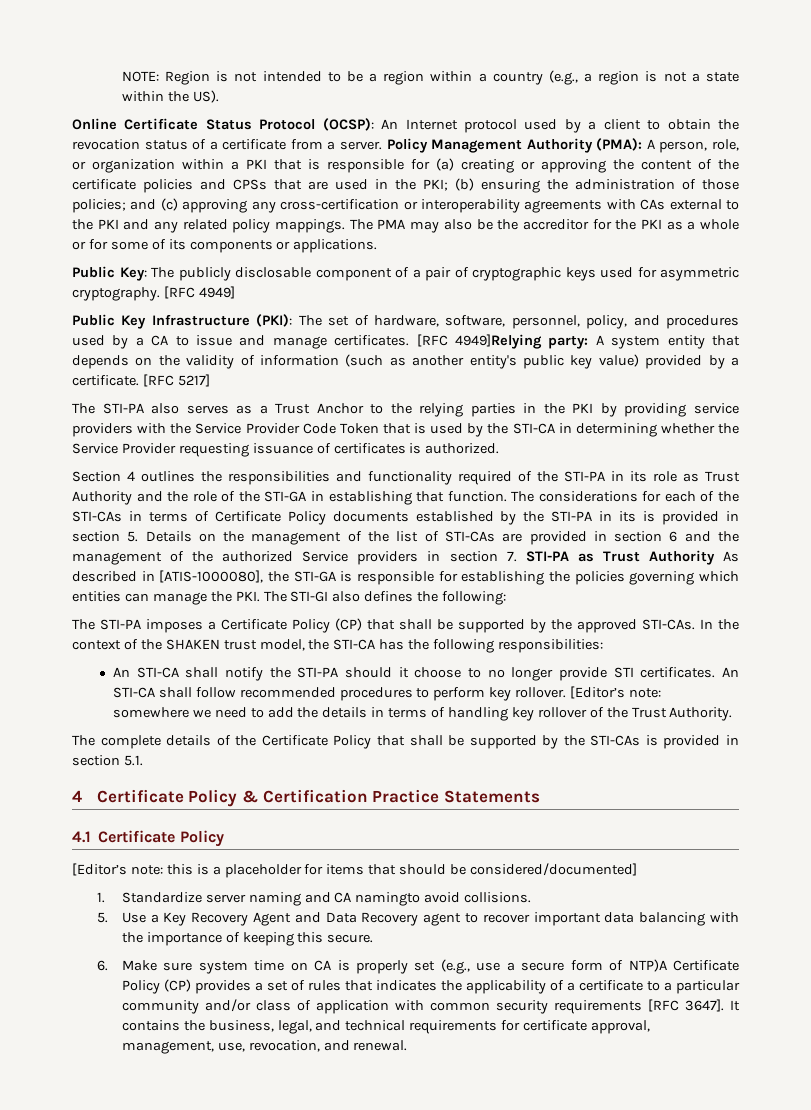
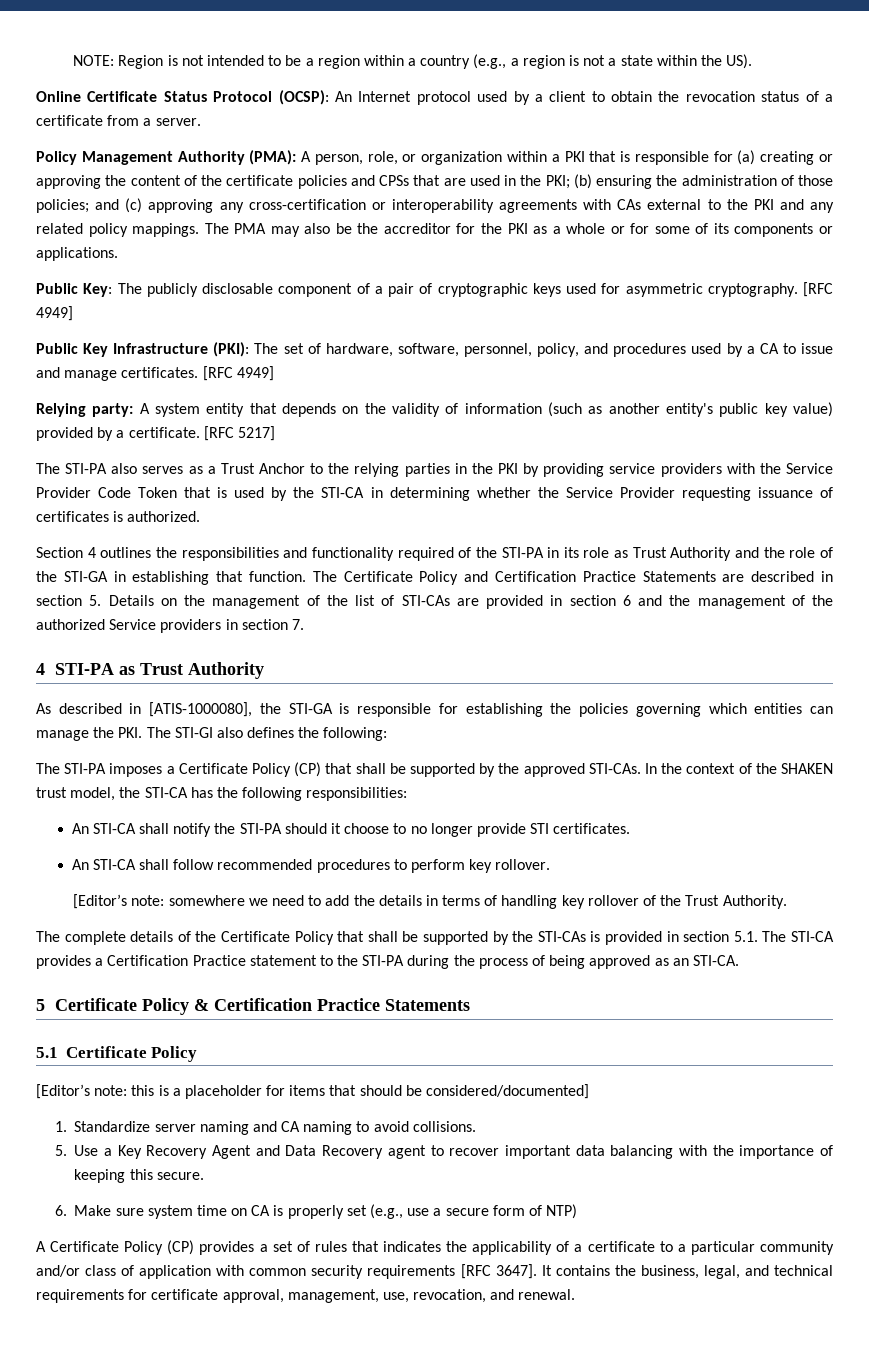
- An Internet protocol used by a client to obtain the revocation status of a certificate from a server. Policy Management Authority (PMA):
+ An Internet protocol used by a client to obtain the revocation status of a certificate from a server.
+ Policy Management Authority (PMA):
- Public Key Infrastructure (PKI): The set of hardware, software, personnel, policy, and procedures used by a CA to issue and manage certificates. [RFC 4949]Relying party: A system entity that depends on the validity of information (such as another entity's public key value) provided by a certificate.
+ Public Key Infrastructure (PKI): The set of hardware, software, personnel, policy, and procedures used by a CA to issue and manage certificates. [RFC 4949]
+ Relying party: A system entity that depends on the validity of information (such as another entity's public key value) provided by a certificate.
- The considerations for each of the STI-CAs in terms of Certificate Policy documents established by the STI-PA in its is provided in section 5. Details on the management of the list of STI-CAs are provided in section 6 and the management of the authorized Service providers in section 7. STI-PA as Trust Authority As described in [ATIS-1000080], the STI-GA is responsible for establishing the policies governing which entities can manage the PKI. The STI-GI also defines the following:
+ The Certificate Policy and Certification Practice Statements are described in section 5. Details on the management of the list of STI-CAs are provided in section 6 and the management of the authorized Service providers in section 7.
+ 4 STI-PA as Trust Authority
+ As described in [ATIS-1000080], the STI-GA is responsible for establishing the policies governing which entities can manage the PKI. The STI-GI also defines the following:
- An STI-CA shall notify the STI-PA should it choose to no longer provide STI certificates. An STI-CA shall follow recommended procedures to perform key rollover. [Editor’s note: somewhere we need to add the details in terms of handling key rollover of the Trust Authority.
+ An STI-CA shall notify the STI-PA should it choose to no longer provide STI certificates.
+ An STI-CA shall follow recommended procedures to perform key rollover.
+ [Editor’s note: somewhere we need to add the details in terms of handling key rollover of the Trust Authority.
- The complete details of the Certificate Policy that shall be supported by the STI-CAs is provided in section 5.1.
- 4 Certificate Policy & Certification Practice Statements
+ The complete details of the Certificate Policy that shall be supported by the STI-CAs is provided in section 5.1. The STI-CA provides a Certification Practice statement to the STI-PA during the process of being approved as an STI-CA.
+ 5 Certificate Policy & Certification Practice Statements
- 4.1 Certificate Policy
+ 5.1 Certificate Policy
- 1. Standardize server naming and CA namingto avoid collisions.
+ 1. Standardize server naming and CA naming to avoid collisions.
- 6. Make sure system time on CA is properly set (e.g., use a secure form of NTP)A Certificate Policy (CP) provides a set of rules that indicates the applicability of a certificate to a particular community and/or class of application with common security requirements [RFC 3647].
+ 6. Make sure system time on CA is properly set (e.g., use a secure form of NTP)
+ A Certificate Policy (CP) provides a set of rules that indicates the applicability of a certificate to a particular community and/or class of application with common security requirements [RFC 3647].

